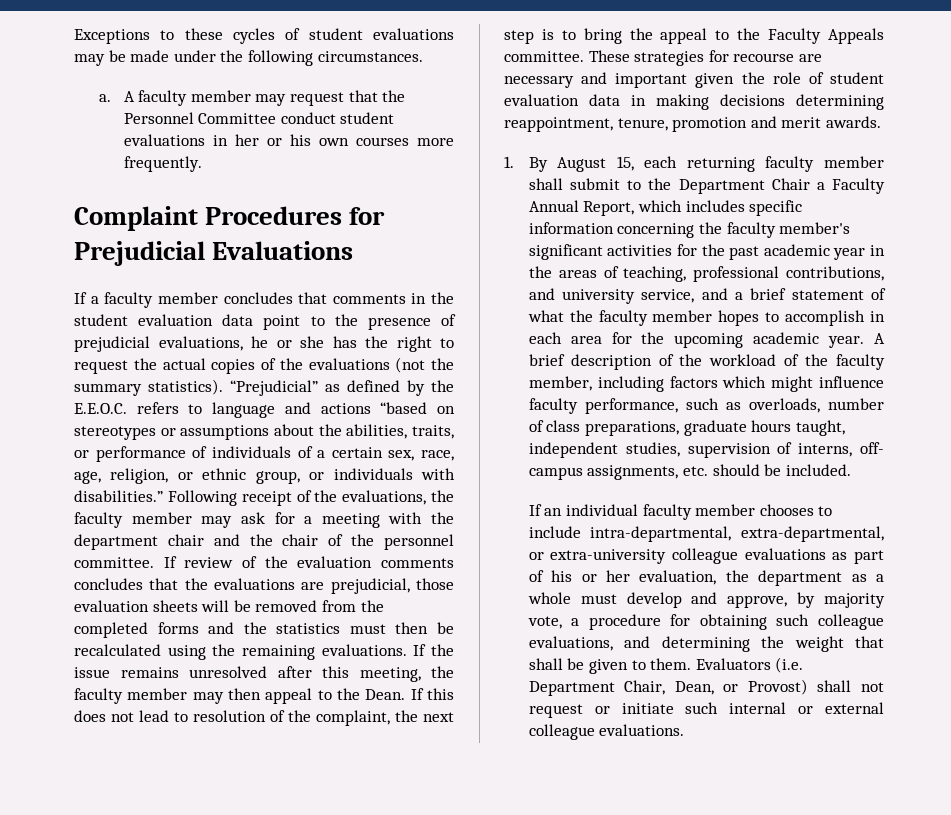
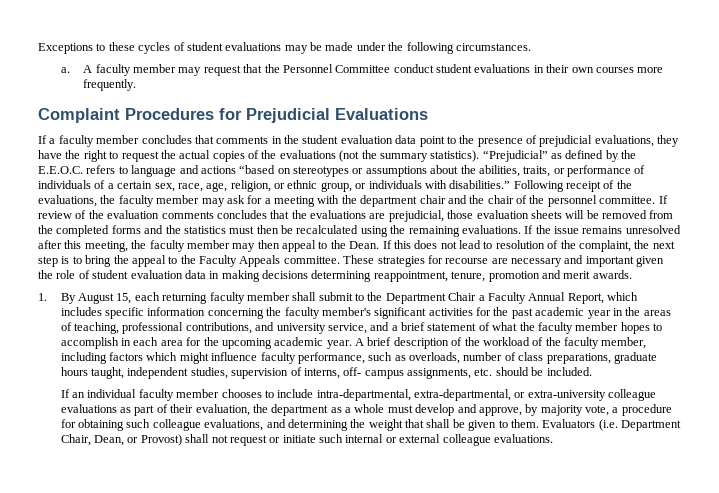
- A faculty member may request that the Personnel Committee conduct student evaluations in her or his own courses more frequently.
+ A faculty member may request that the Personnel Committee conduct student evaluations in their own courses more frequently.
- If a faculty member concludes that comments in the student evaluation data point to the presence of prejudicial evaluations, he or she has the right to request the actual copies of the evaluations (not the summary statistics).
+ If a faculty member concludes that comments in the student evaluation data point to the presence of prejudicial evaluations, they have the right to request the actual copies of the evaluations (not the summary statistics).
- If an individual faculty member chooses to include intra-departmental, extra-departmental, or extra-university colleague evaluations as part of his or her evaluation, the department as a whole must develop and approve, by majority vote, a procedure for obtaining such colleague evaluations, and determining the weight that shall be given to them.
+ If an individual faculty member chooses to include intra-departmental, extra-departmental, or extra-university colleague evaluations as part of their evaluation, the department as a whole must develop and approve, by majority vote, a procedure for obtaining such colleague evaluations, and determining the weight that shall be given to them.

